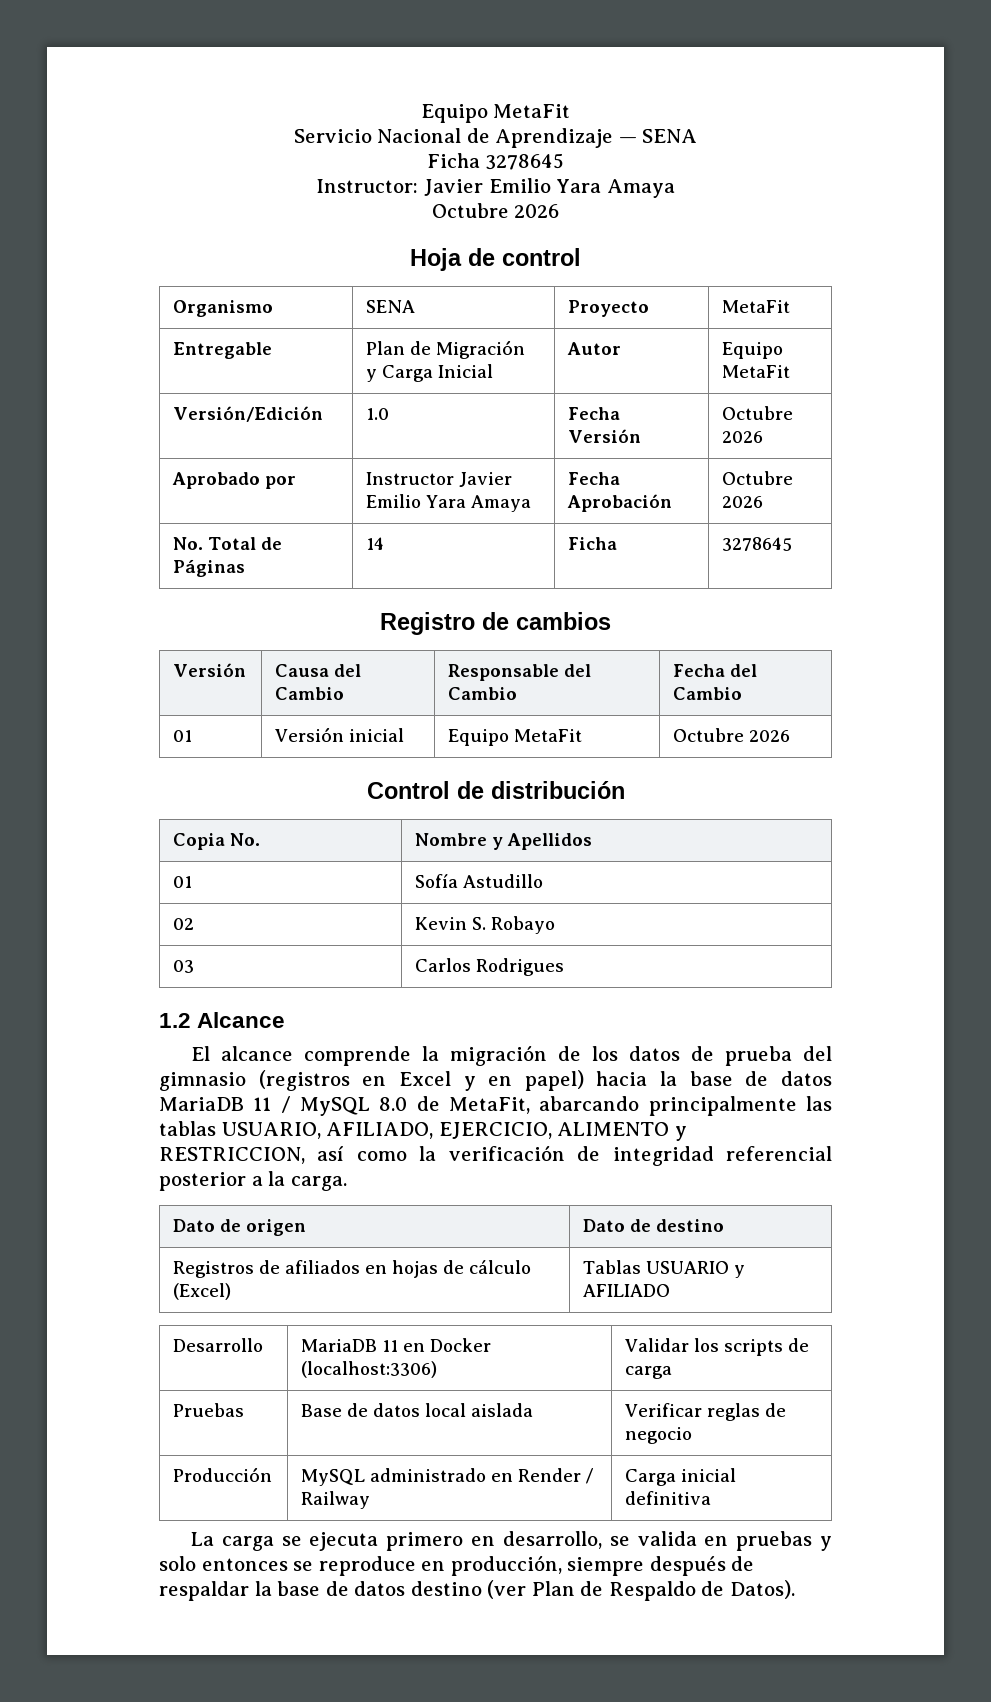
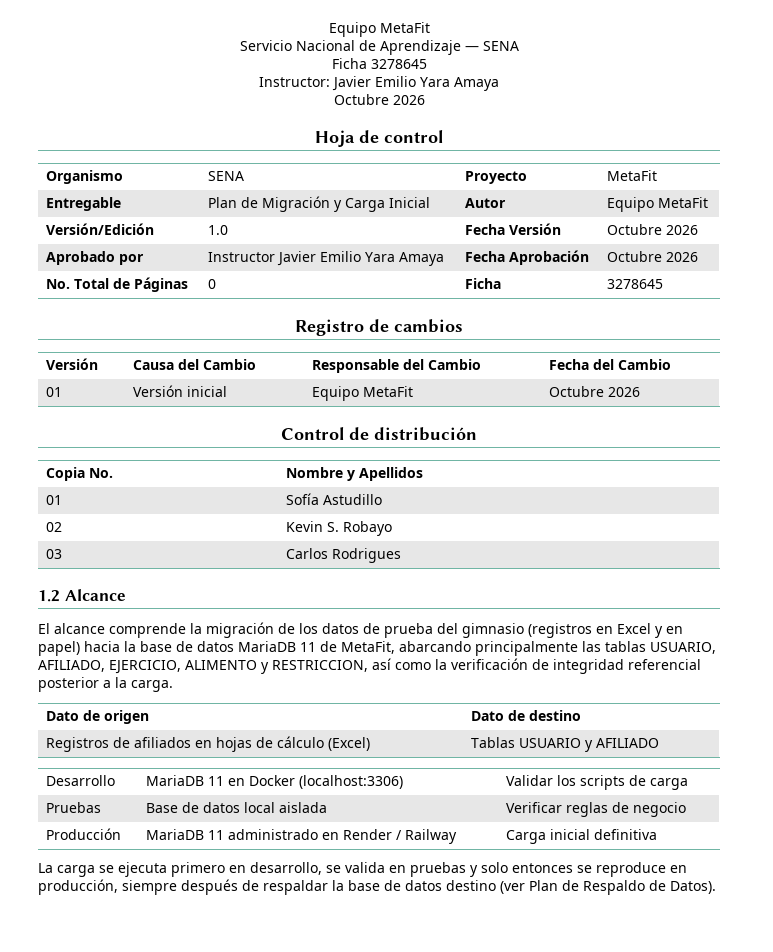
- No. Total de Páginas | 14 | Ficha | 3278645
+ No. Total de Páginas | 0 | Ficha | 3278645
- El alcance comprende la migración de los datos de prueba del gimnasio (registros en Excel y en papel) hacia la base de datos MariaDB 11 / MySQL 8.0 de MetaFit, abarcando principalmente las tablas USUARIO, AFILIADO, EJERCICIO, ALIMENTO y RESTRICCION, así como la verificación de integridad referencial posterior a la carga.
+ El alcance comprende la migración de los datos de prueba del gimnasio (registros en Excel y en papel) hacia la base de datos MariaDB 11 de MetaFit, abarcando principalmente las tablas USUARIO, AFILIADO, EJERCICIO, ALIMENTO y RESTRICCION, así como la verificación de integridad referencial posterior a la carga.
- Producción | MySQL administrado en Render / Railway | Carga inicial definitiva
+ Producción | MariaDB 11 administrado en Render / Railway | Carga inicial definitiva

